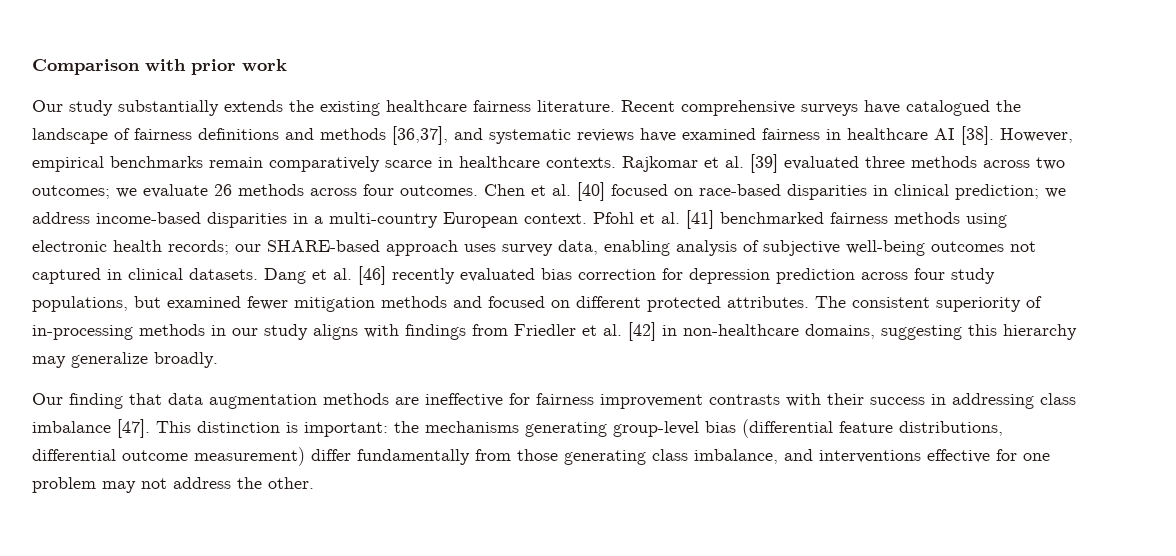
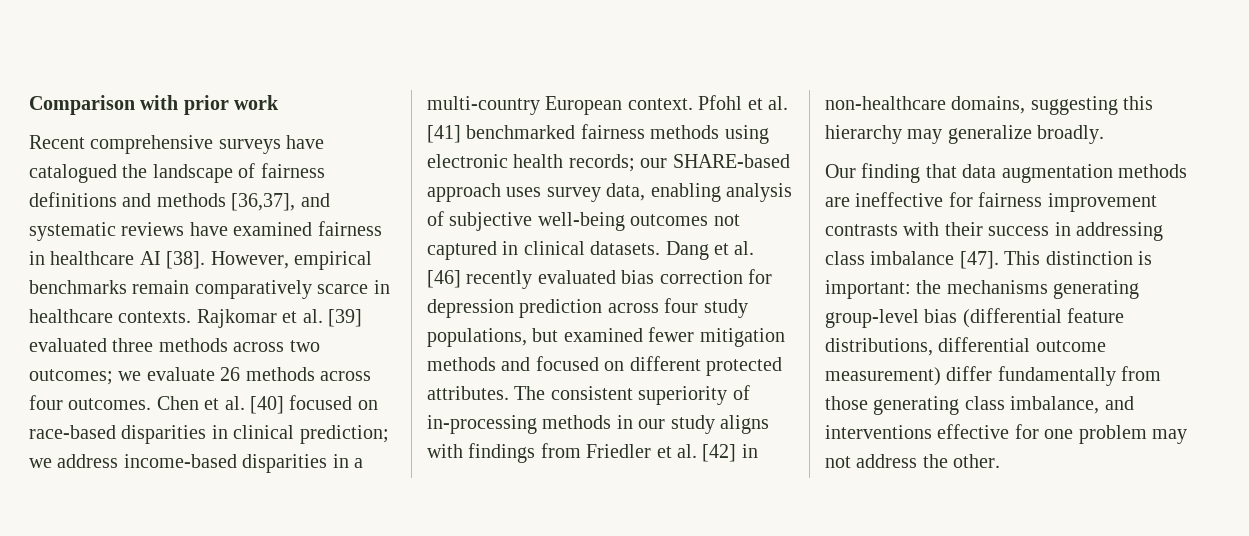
- Our study substantially extends the existing healthcare fairness literature.

